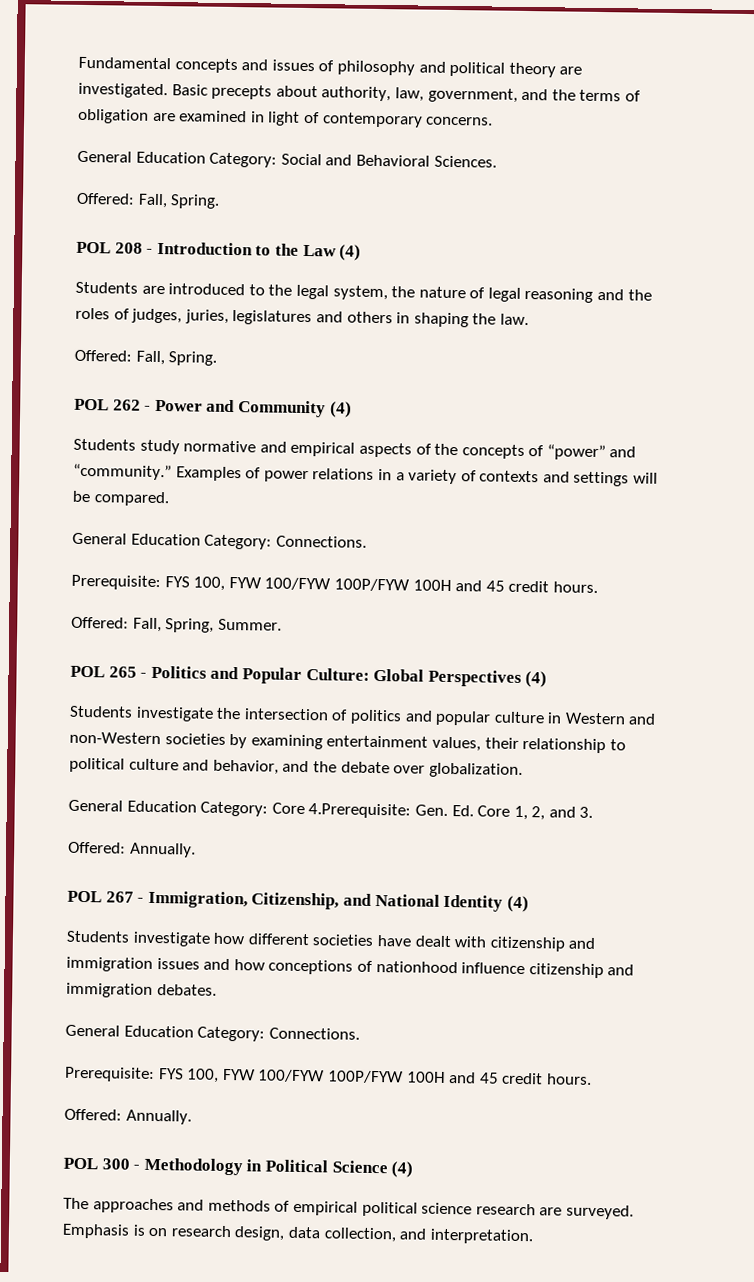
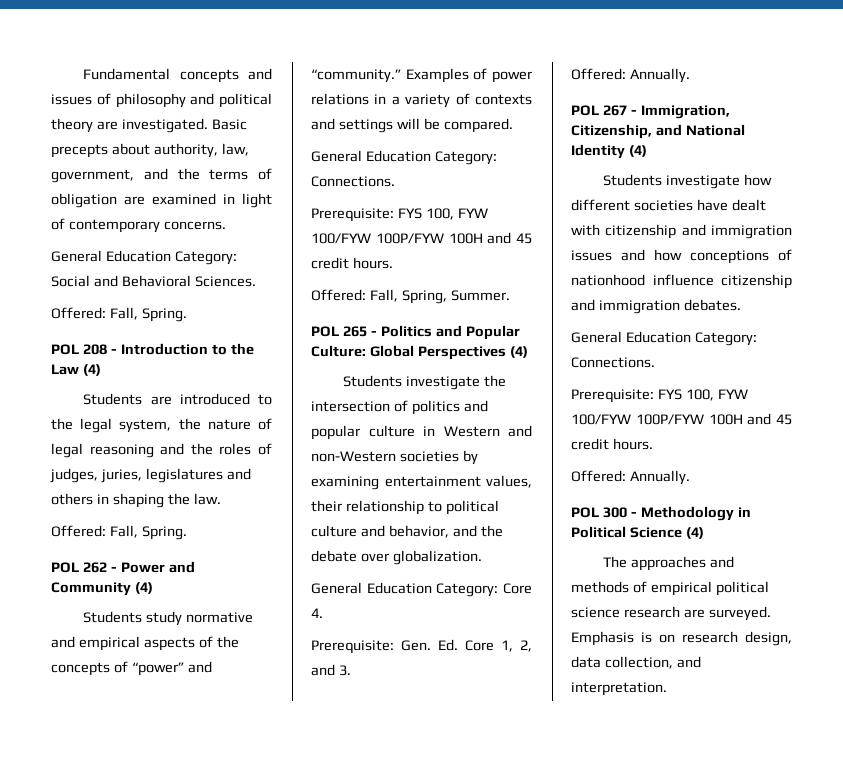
- General Education Category: Core 4.Prerequisite: Gen. Ed. Core 1, 2, and 3.
+ General Education Category: Core 4.
+ Prerequisite: Gen. Ed. Core 1, 2, and 3.

